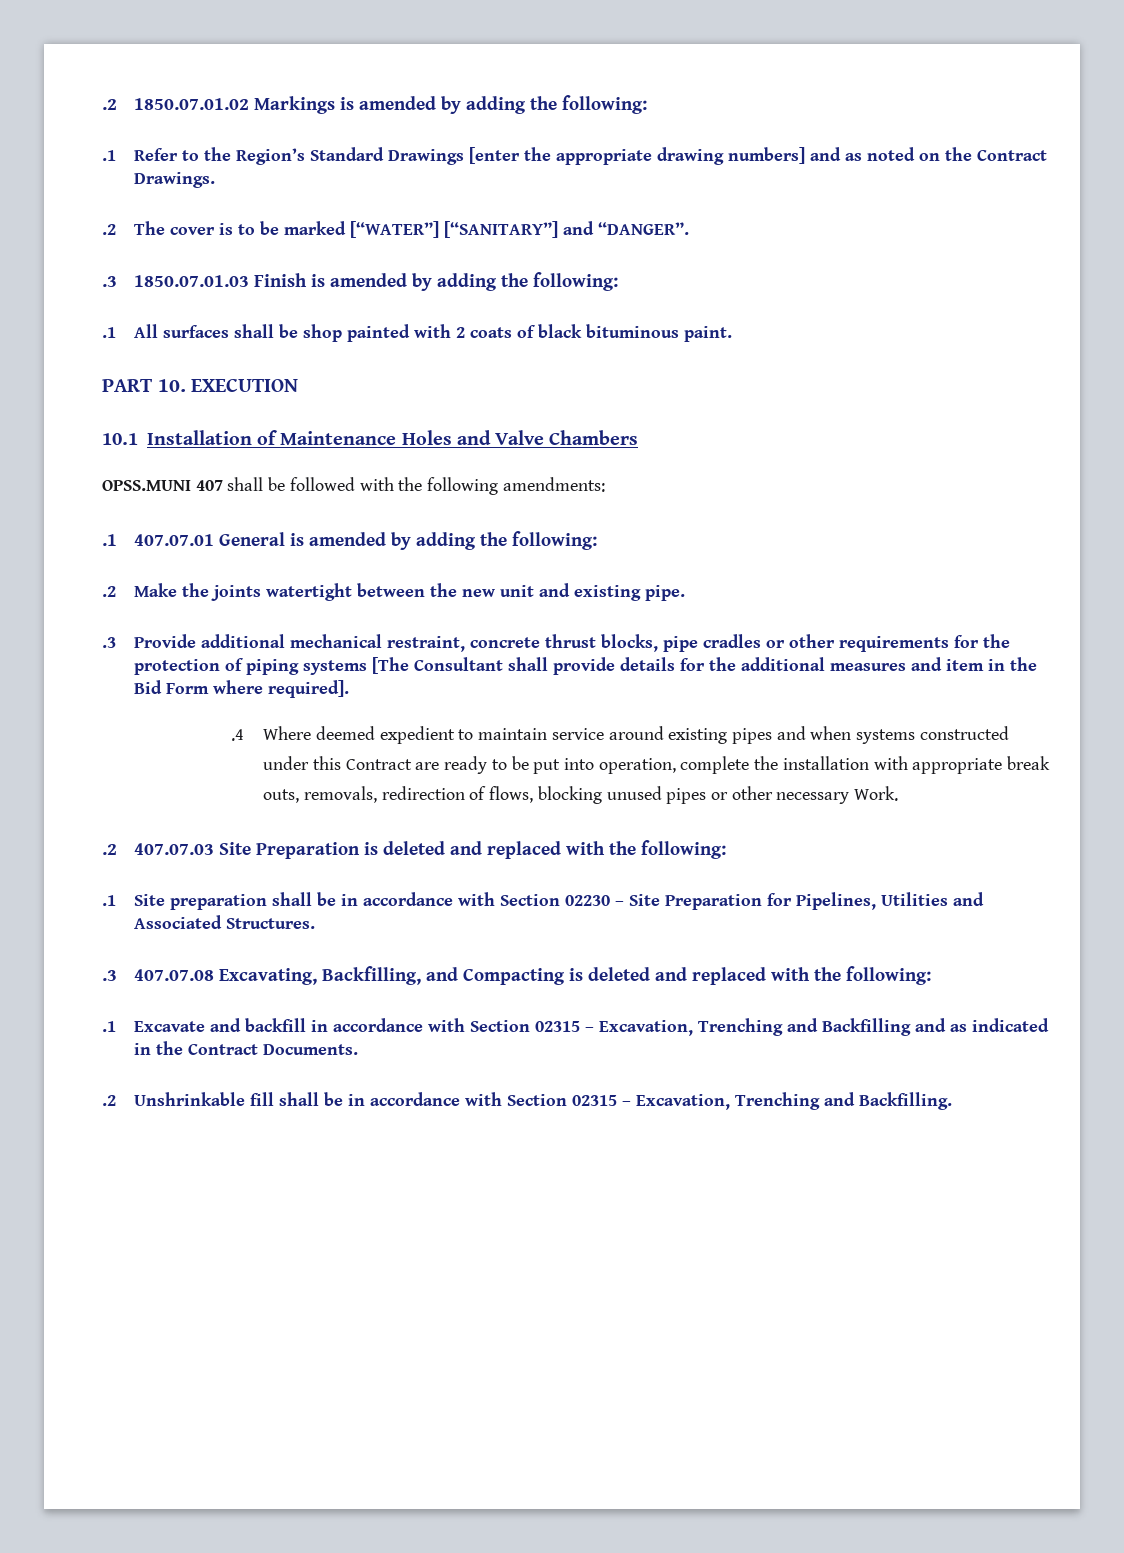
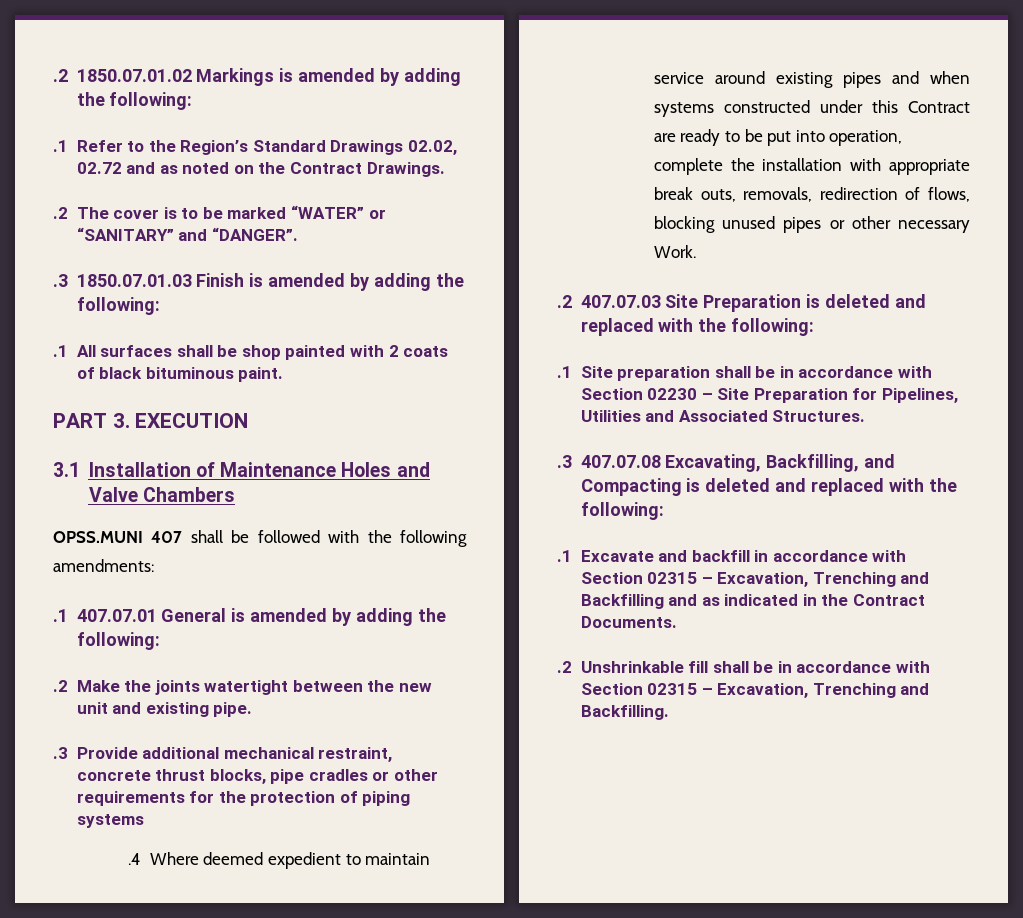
- .1 Refer to the Region’s Standard Drawings [enter the appropriate drawing numbers] and as noted on the Contract Drawings.
+ .1 Refer to the Region’s Standard Drawings 02.02, 02.72 and as noted on the Contract Drawings.
- .2 The cover is to be marked [“WATER”] [“SANITARY”] and “DANGER”.
+ .2 The cover is to be marked “WATER” or “SANITARY” and “DANGER”.
- PART 10. EXECUTION
+ PART 3. EXECUTION
- 10.1 Installation of Maintenance Holes and Valve Chambers
+ 3.1 Installation of Maintenance Holes and Valve Chambers
- .3 Provide additional mechanical restraint, concrete thrust blocks, pipe cradles or other requirements for the protection of piping systems [The Consultant shall provide details for the additional measures and item in the Bid Form where required].
+ .3 Provide additional mechanical restraint, concrete thrust blocks, pipe cradles or other requirements for the protection of piping systems

